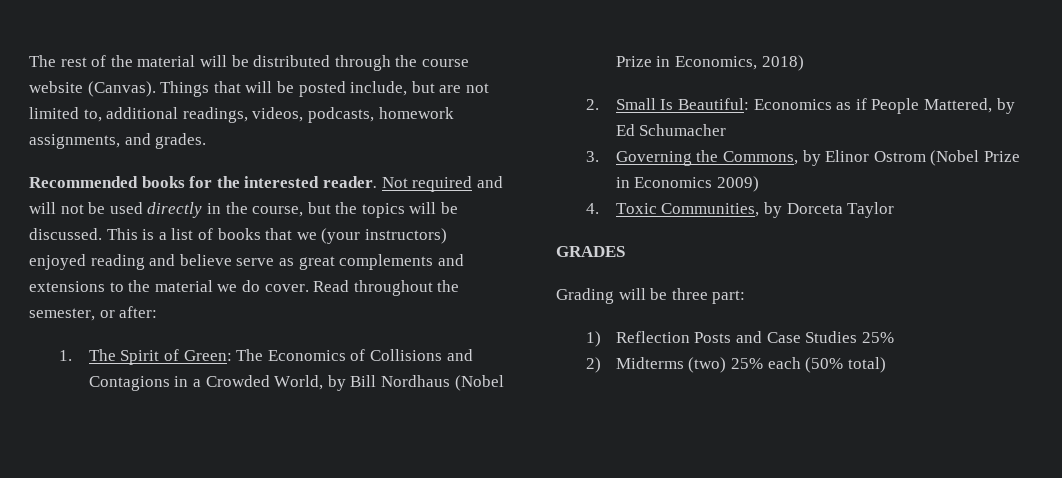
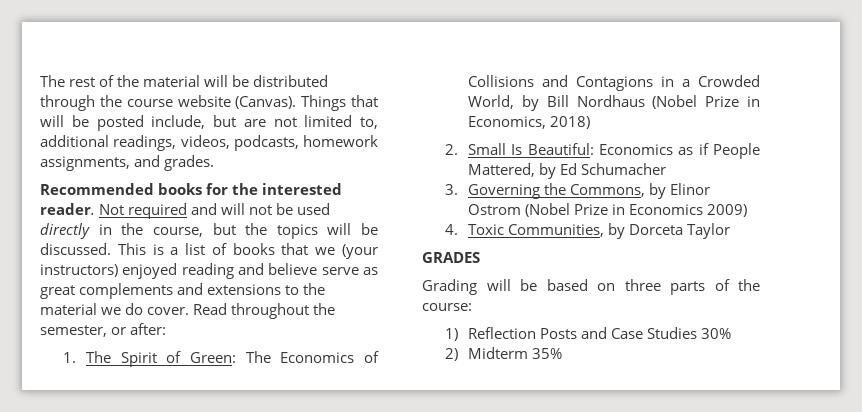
- Grading will be three part:
+ Grading will be based on three parts of the course:
- 1) Reflection Posts and Case Studies 25%
+ 1) Reflection Posts and Case Studies 30%
- 2) Midterms (two) 25% each (50% total)
+ 2) Midterm 35%

